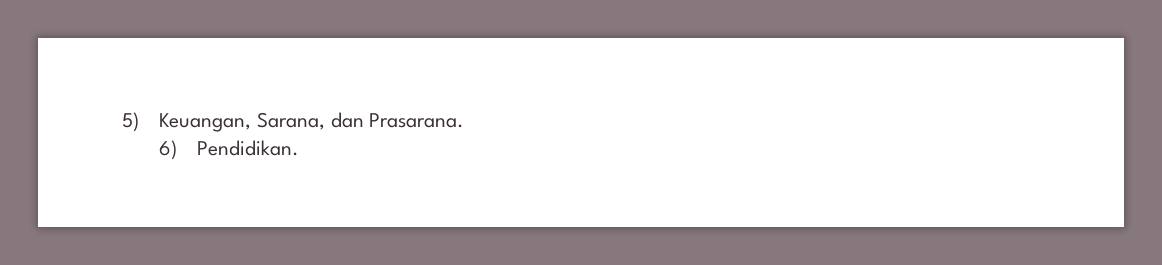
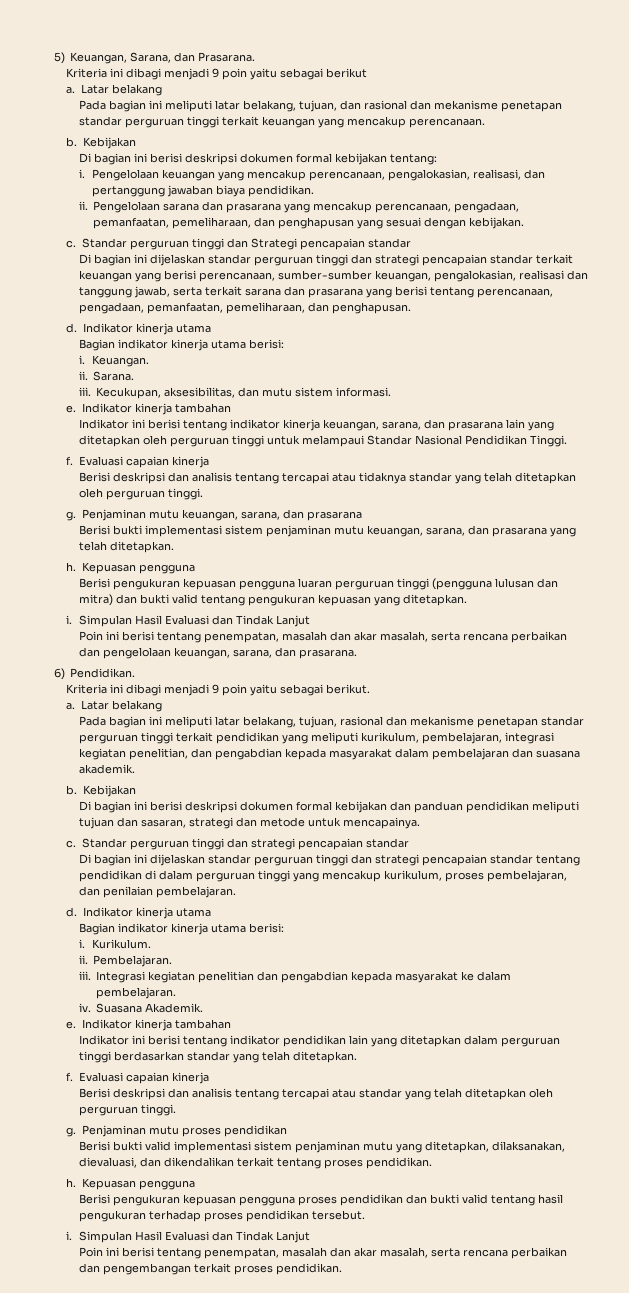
+ Kriteria ini dibagi menjadi 9 poin yaitu sebagai berikut
+ a. Latar belakang
+ Pada bagian ini meliputi latar belakang, tujuan, dan rasional dan mekanisme penetapan standar perguruan tinggi terkait keuangan yang mencakup perencanaan.
+ b. Kebijakan
+ Di bagian ini berisi deskripsi dokumen formal kebijakan tentang:
+ i. Pengelolaan keuangan yang mencakup perencanaan, pengalokasian, realisasi, dan pertanggung jawaban biaya pendidikan.
+ ii. Pengelolaan sarana dan prasarana yang mencakup perencanaan, pengadaan, pemanfaatan, pemeliharaan, dan penghapusan yang sesuai dengan kebijakan.
+ c. Standar perguruan tinggi dan Strategi pencapaian standar
+ Di bagian ini dijelaskan standar perguruan tinggi dan strategi pencapaian standar terkait keuangan yang berisi perencanaan, sumber-sumber keuangan, pengalokasian, realisasi dan tanggung jawab, serta terkait sarana dan prasarana yang berisi tentang perencanaan, pengadaan, pemanfaatan, pemeliharaan, dan penghapusan.
+ d. Indikator kinerja utama
+ Bagian indikator kinerja utama berisi:
+ i. Keuangan.
+ ii. Sarana.
+ iii. Kecukupan, aksesibilitas, dan mutu sistem informasi.
+ e. Indikator kinerja tambahan
+ Indikator ini berisi tentang indikator kinerja keuangan, sarana, dan prasarana lain yang ditetapkan oleh perguruan tinggi untuk melampaui Standar Nasional Pendidikan Tinggi.
+ f. Evaluasi capaian kinerja
+ Berisi deskripsi dan analisis tentang tercapai atau tidaknya standar yang telah ditetapkan oleh perguruan tinggi.
+ g. Penjaminan mutu keuangan, sarana, dan prasarana
+ Berisi bukti implementasi sistem penjaminan mutu keuangan, sarana, dan prasarana yang telah ditetapkan.
+ h. Kepuasan pengguna
+ Berisi pengukuran kepuasan pengguna luaran perguruan tinggi (pengguna lulusan dan mitra) dan bukti valid tentang pengukuran kepuasan yang ditetapkan.
+ i. Simpulan Hasil Evaluasi dan Tindak Lanjut
+ Poin ini berisi tentang penempatan, masalah dan akar masalah, serta rencana perbaikan dan pengelolaan keuangan, sarana, dan prasarana.
  6) Pendidikan.
+ Kriteria ini dibagi menjadi 9 poin yaitu sebagai berikut.
+ a. Latar belakang
+ Pada bagian ini meliputi latar belakang, tujuan, rasional dan mekanisme penetapan standar perguruan tinggi terkait pendidikan yang meliputi kurikulum, pembelajaran, integrasi kegiatan penelitian, dan pengabdian kepada masyarakat dalam pembelajaran dan suasana akademik.
+ b. Kebijakan
+ Di bagian ini berisi deskripsi dokumen formal kebijakan dan panduan pendidikan meliputi tujuan dan sasaran, strategi dan metode untuk mencapainya.
+ c. Standar perguruan tinggi dan strategi pencapaian standar
+ Di bagian ini dijelaskan standar perguruan tinggi dan strategi pencapaian standar tentang pendidikan di dalam perguruan tinggi yang mencakup kurikulum, proses pembelajaran, dan penilaian pembelajaran.
+ d. Indikator kinerja utama
+ Bagian indikator kinerja utama berisi:
+ i. Kurikulum.
+ ii. Pembelajaran.
+ iii. Integrasi kegiatan penelitian dan pengabdian kepada masyarakat ke dalam pembelajaran.
+ iv. Suasana Akademik.
+ e. Indikator kinerja tambahan
+ Indikator ini berisi tentang indikator pendidikan lain yang ditetapkan dalam perguruan tinggi berdasarkan standar yang telah ditetapkan.
+ f. Evaluasi capaian kinerja
+ Berisi deskripsi dan analisis tentang tercapai atau standar yang telah ditetapkan oleh perguruan tinggi.
+ g. Penjaminan mutu proses pendidikan
+ Berisi bukti valid implementasi sistem penjaminan mutu yang ditetapkan, dilaksanakan, dievaluasi, dan dikendalikan terkait tentang proses pendidikan.
+ h. Kepuasan pengguna
+ Berisi pengukuran kepuasan pengguna proses pendidikan dan bukti valid tentang hasil pengukuran terhadap proses pendidikan tersebut.
+ i. Simpulan Hasil Evaluasi dan Tindak Lanjut
+ Poin ini berisi tentang penempatan, masalah dan akar masalah, serta rencana perbaikan dan pengembangan terkait proses pendidikan.

